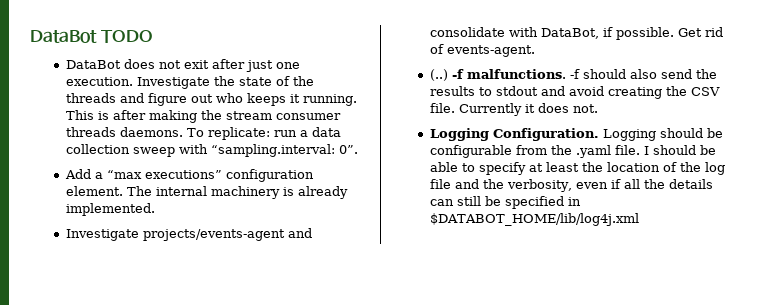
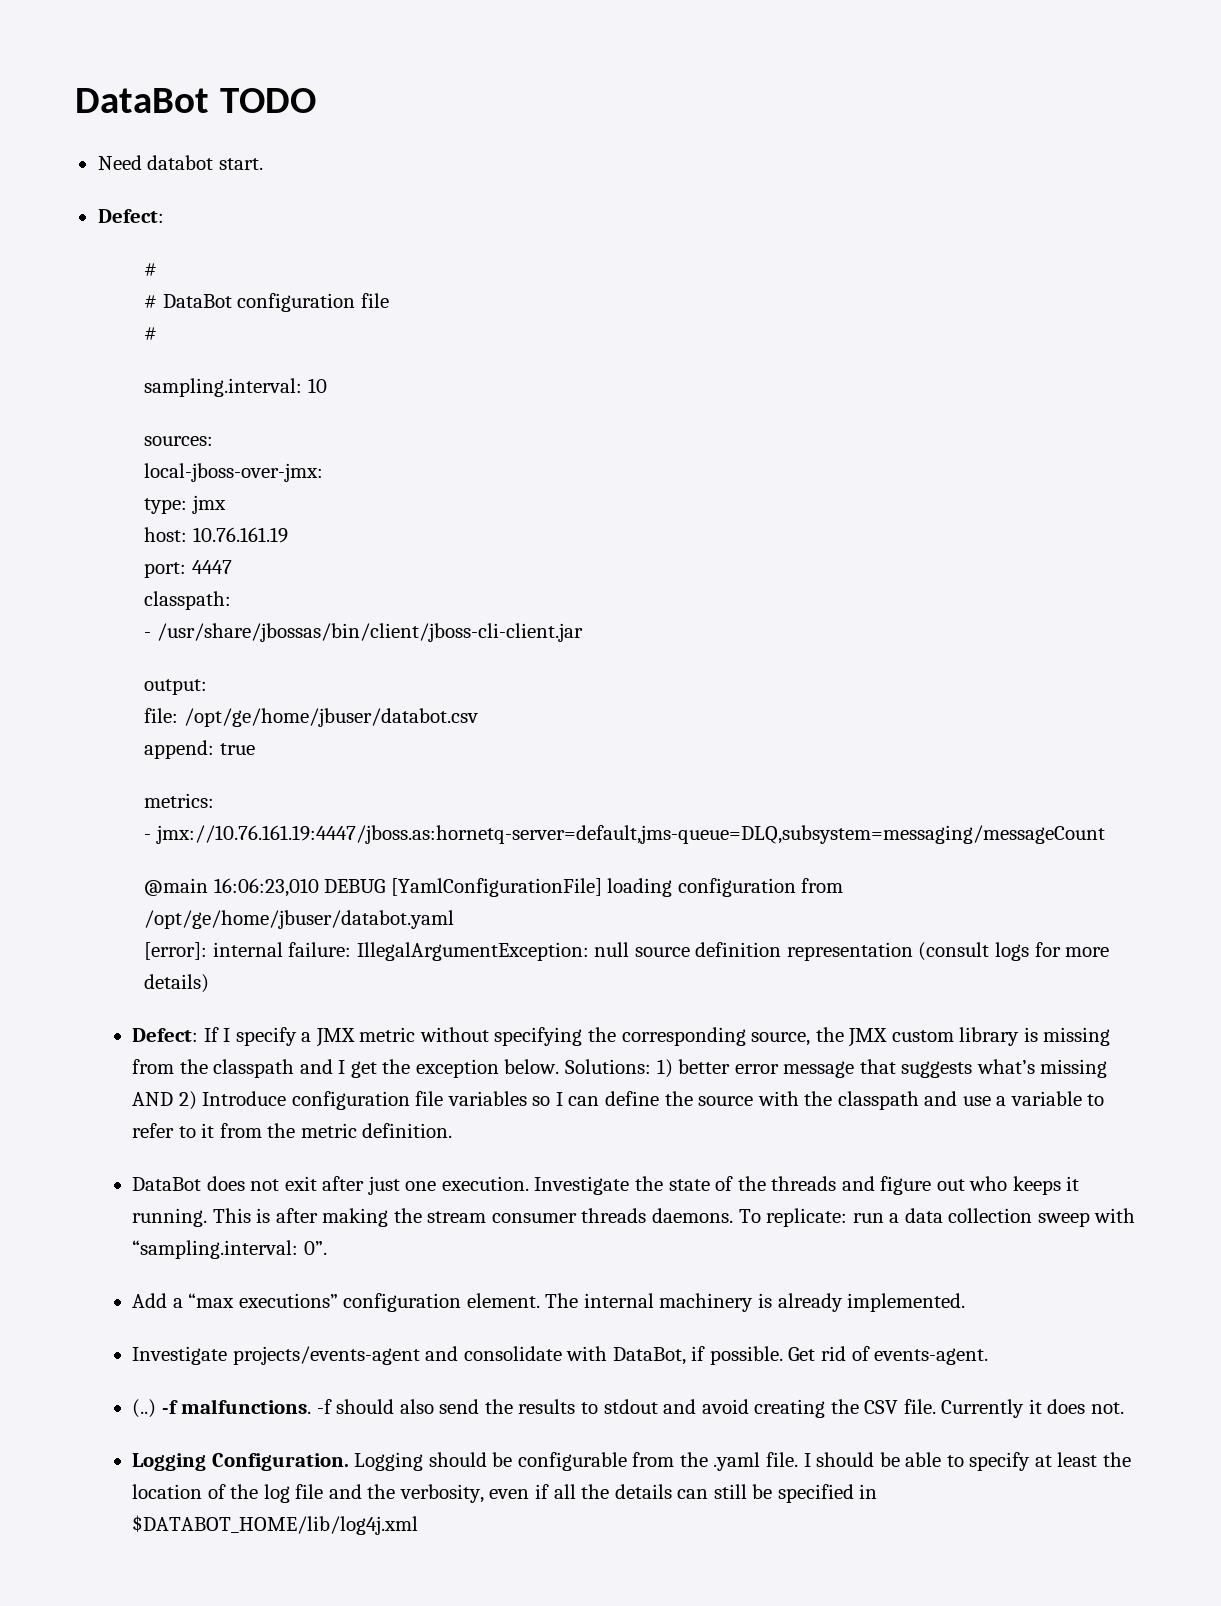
+ Need databot start.
+ Defect:
+ #
+ # DataBot configuration file
+ #
+ sampling.interval: 10
+ sources:
+ local-jboss-over-jmx:
+ type: jmx
+ host: 10.76.161.19
+ port: 4447
+ classpath:
+ - /usr/share/jbossas/bin/client/jboss-cli-client.jar
+ output:
+ file: /opt/ge/home/jbuser/databot.csv
+ append: true
+ metrics:
+ - jmx://10.76.161.19:4447/jboss.as:hornetq-server=default,jms-queue=DLQ,subsystem=messaging/messageCount
+ @main 16:06:23,010 DEBUG [YamlConfigurationFile] loading configuration from /opt/ge/home/jbuser/databot.yaml
+ [error]: internal failure: IllegalArgumentException: null source definition representation (consult logs for more details)
+ Defect: If I specify a JMX metric without specifying the corresponding source, the JMX custom library is missing from the classpath and I get the exception below. Solutions: 1) better error message that suggests what’s missing AND 2) Introduce configuration file variables so I can define the source with the classpath and use a variable to refer to it from the metric definition.

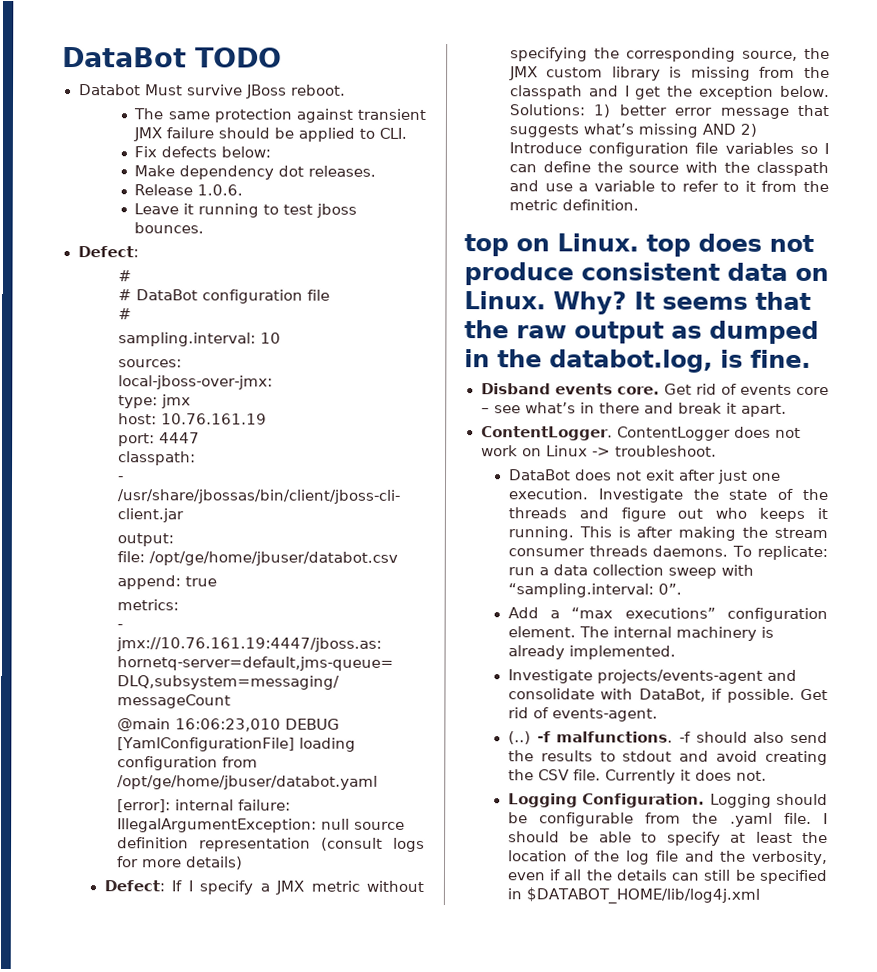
- Need databot start.
+ Databot Must survive JBoss reboot.
+ The same protection against transient JMX failure should be applied to CLI.
+ Fix defects below:
+ Make dependency dot releases.
+ Release 1.0.6.
+ Leave it running to test jboss bounces.
+ top on Linux. top does not produce consistent data on Linux. Why? It seems that the raw output as dumped in the databot.log, is fine.
+ Disband events core. Get rid of events core – see what’s in there and break it apart.
+ ContentLogger. ContentLogger does not work on Linux -> troubleshoot.

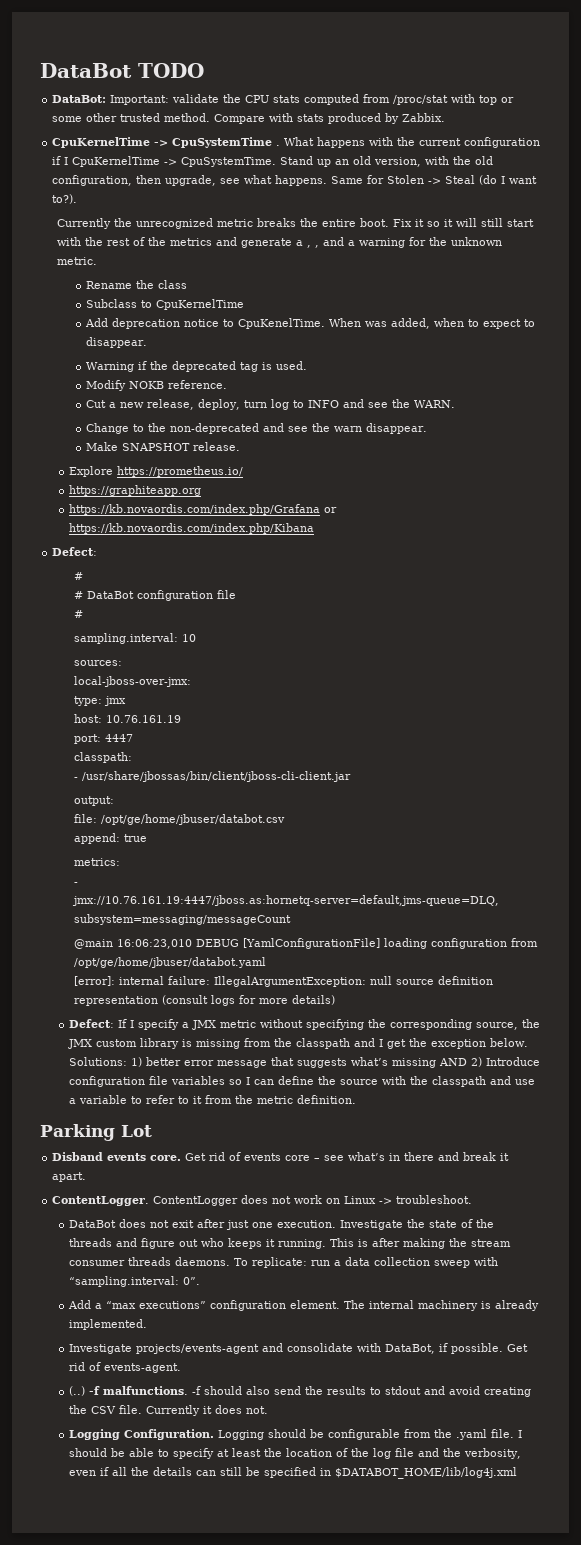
- Databot Must survive JBoss reboot.
- The same protection against transient JMX failure should be applied to CLI.
- Fix defects below:
- Make dependency dot releases.
- Release 1.0.6.
- Leave it running to test jboss bounces.
+ DataBot: Important: validate the CPU stats computed from /proc/stat with top or some other trusted method. Compare with stats produced by Zabbix.
+ CpuKernelTime -> CpuSystemTime . What happens with the current configuration if I CpuKernelTime -> CpuSystemTime. Stand up an old version, with the old configuration, then upgrade, see what happens. Same for Stolen -> Steal (do I want to?).
+ Currently the unrecognized metric breaks the entire boot. Fix it so it will still start with the rest of the metrics and generate a , , and a warning for the unknown metric.
+ Rename the class
+ Subclass to CpuKernelTime
+ Add deprecation notice to CpuKenelTime. When was added, when to expect to disappear.
+ Warning if the deprecated tag is used.
+ Modify NOKB reference.
+ Cut a new release, deploy, turn log to INFO and see the WARN.
+ Change to the non-deprecated and see the warn disappear.
+ Make SNAPSHOT release.
+ Explore https://prometheus.io/
+ https://graphiteapp.org
+ https://kb.novaordis.com/index.php/Grafana or https://kb.novaordis.com/index.php/Kibana
- top on Linux. top does not produce consistent data on Linux. Why? It seems that the raw output as dumped in the databot.log, is fine.
+ Parking Lot

